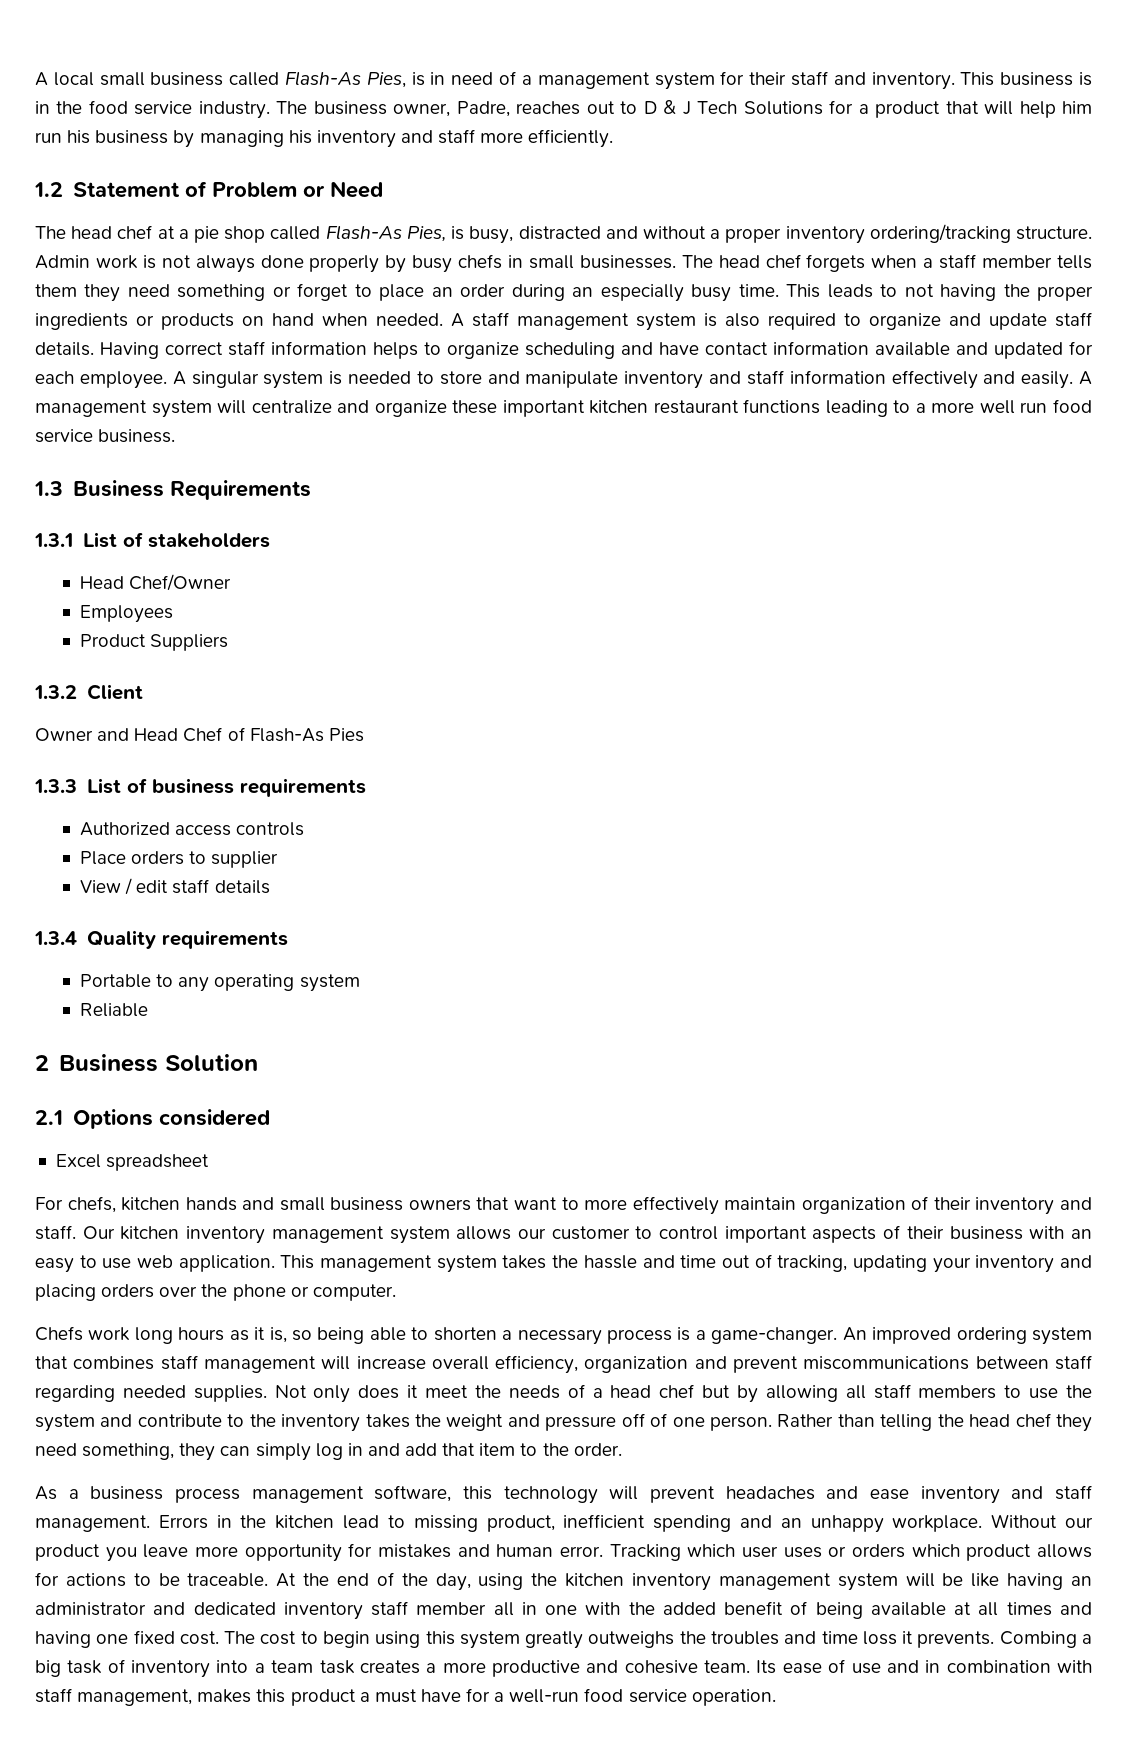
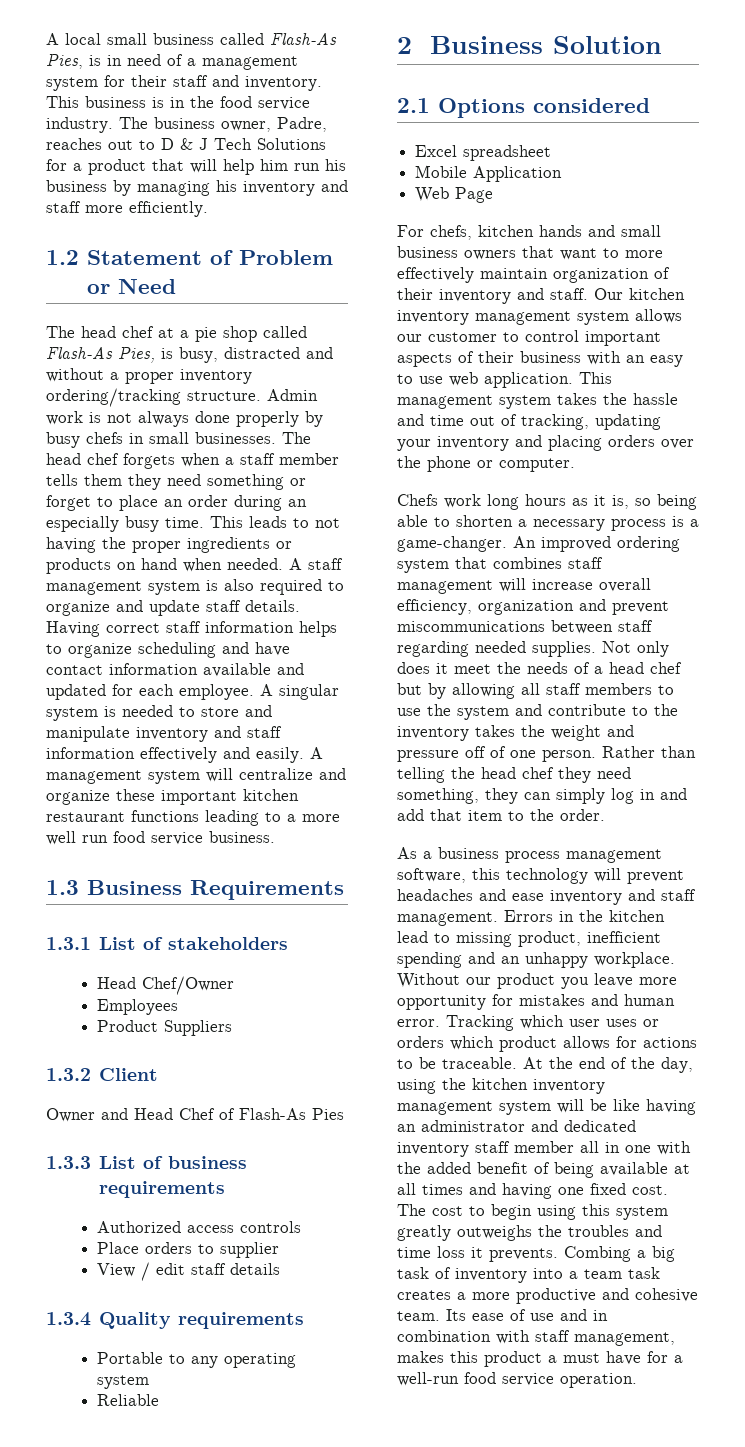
+ Mobile Application
+ Web Page

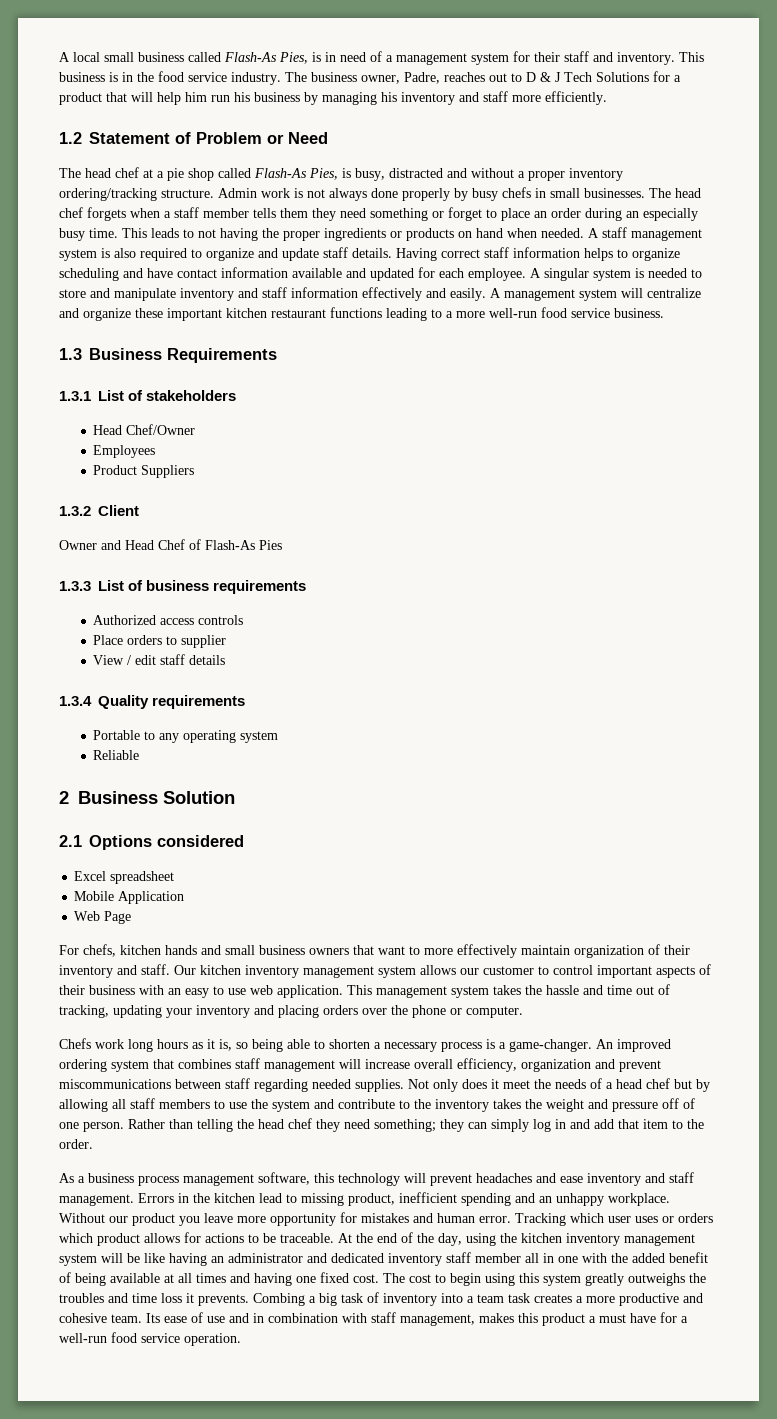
- A management system will centralize and organize these important kitchen restaurant functions leading to a more well run food service business.
+ A management system will centralize and organize these important kitchen restaurant functions leading to a more well-run food service business.
- Rather than telling the head chef they need something, they can simply log in and add that item to the order.
+ Rather than telling the head chef they need something; they can simply log in and add that item to the order.

